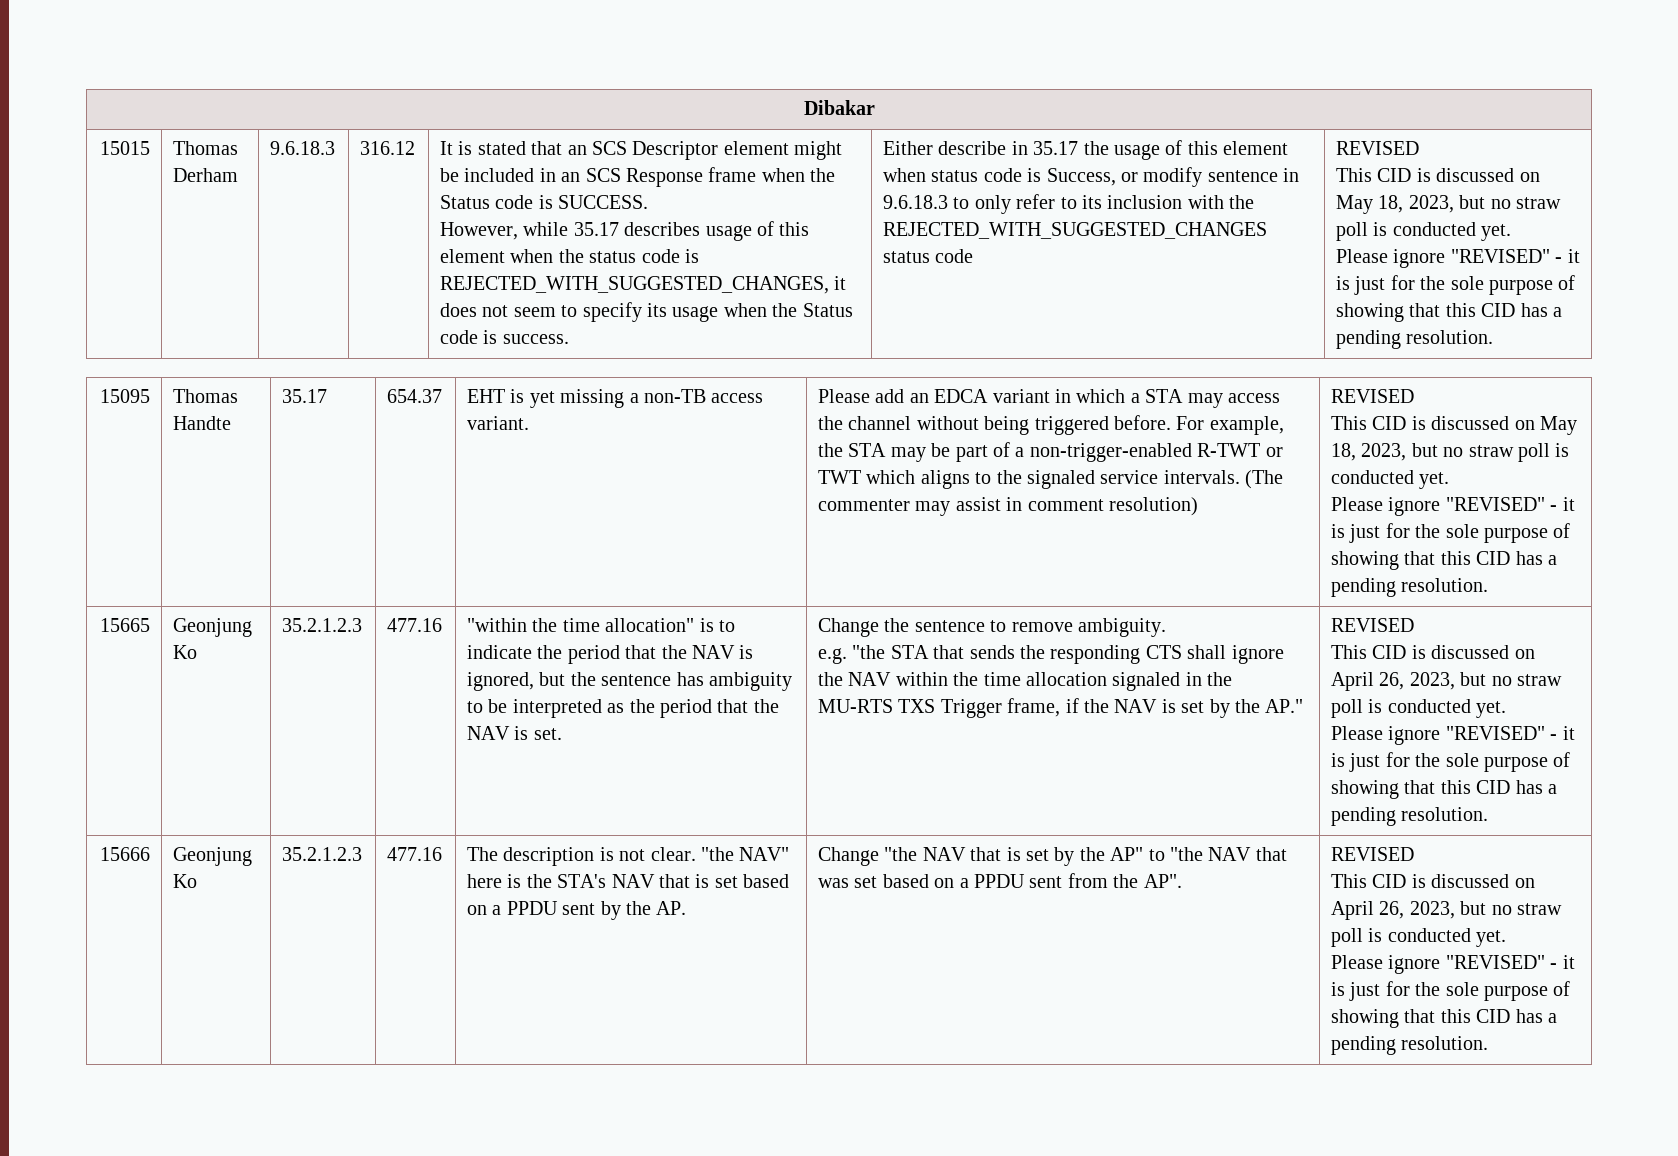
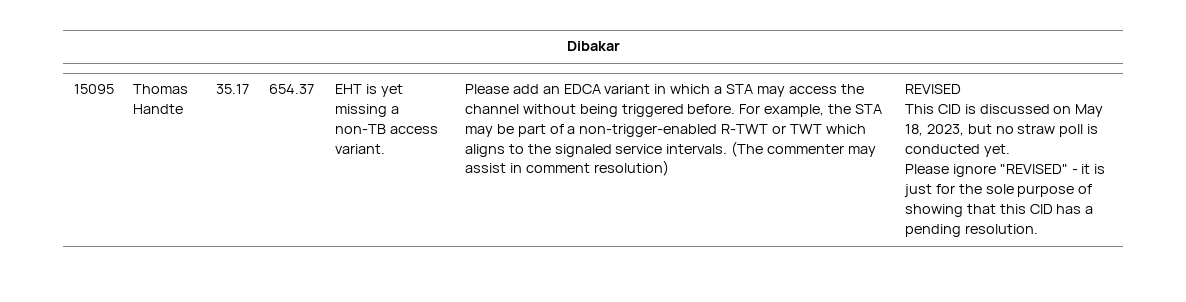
- 15015 | Thomas Derham | 9.6.18.3 | 316.12 | It is stated that an SCS Descriptor element might be included in an SCS Response frame when the Status code is SUCCESS.
- However, while 35.17 describes usage of this element when the status code is REJECTED_WITH_SUGGESTED_CHANGES, it does not seem to specify its usage when the Status code is success. | Either describe in 35.17 the usage of this element when status code is Success, or modify sentence in 9.6.18.3 to only refer to its inclusion with the REJECTED_WITH_SUGGESTED_CHANGES status code | REVISED
- This CID is discussed on May 18, 2023, but no straw poll is conducted yet.
- Please ignore "REVISED" - it is just for the sole purpose of showing that this CID has a pending resolution.
- 15665 | Geonjung Ko | 35.2.1.2.3 | 477.16 | "within the time allocation" is to indicate the period that the NAV is ignored, but the sentence has ambiguity to be interpreted as the period that the NAV is set. | Change the sentence to remove ambiguity.
- e.g. "the STA that sends the responding CTS shall ignore the NAV within the time allocation signaled in the MU-RTS TXS Trigger frame, if the NAV is set by the AP." | REVISED
- This CID is discussed on April 26, 2023, but no straw poll is conducted yet.
- Please ignore "REVISED" - it is just for the sole purpose of showing that this CID has a pending resolution.
- 15666 | Geonjung Ko | 35.2.1.2.3 | 477.16 | The description is not clear. "the NAV" here is the STA's NAV that is set based on a PPDU sent by the AP. | Change "the NAV that is set by the AP" to "the NAV that was set based on a PPDU sent from the AP". | REVISED
- This CID is discussed on April 26, 2023, but no straw poll is conducted yet.
- Please ignore "REVISED" - it is just for the sole purpose of showing that this CID has a pending resolution.

